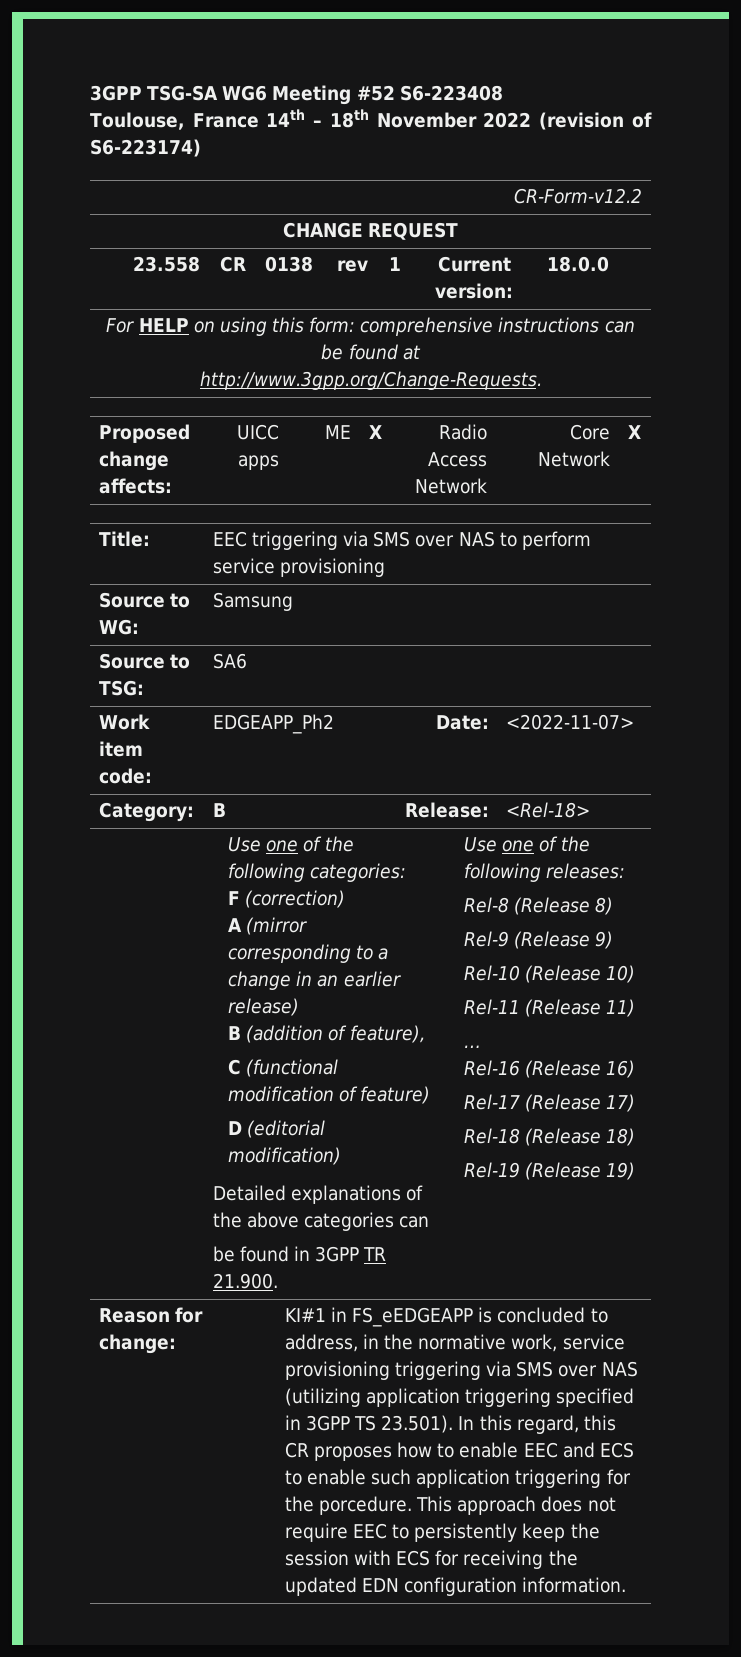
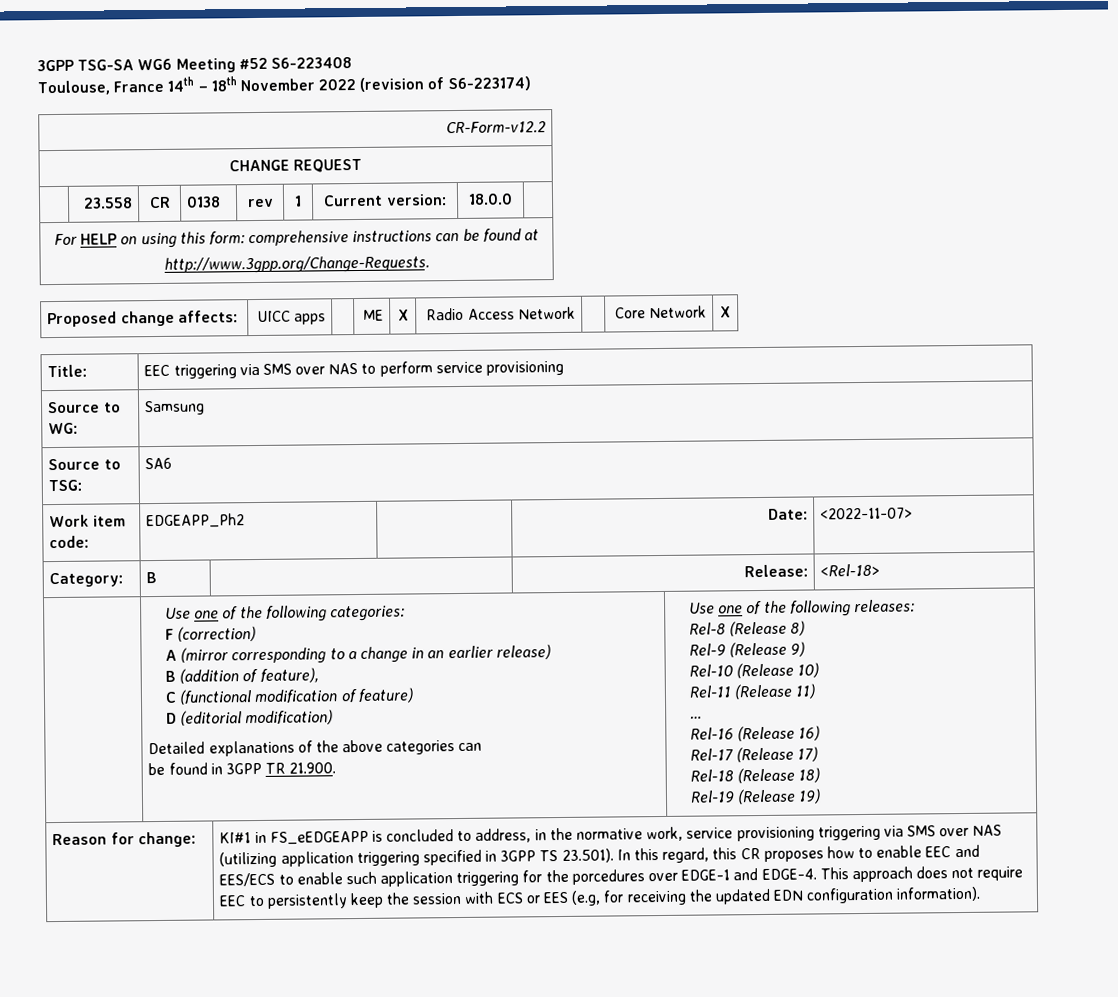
- KI#1 in FS_eEDGEAPP is concluded to address, in the normative work, service provisioning triggering via SMS over NAS (utilizing application triggering specified in 3GPP TS 23.501). In this regard, this CR proposes how to enable EEC and ECS to enable such application triggering for the porcedure.
+ KI#1 in FS_eEDGEAPP is concluded to address, in the normative work, service provisioning triggering via SMS over NAS (utilizing application triggering specified in 3GPP TS 23.501). In this regard, this CR proposes how to enable EEC and EES/ECS to enable such application triggering for the porcedures over EDGE-1 and EDGE-4.
- This approach does not require EEC to persistently keep the session with ECS for receiving the updated EDN configuration information.
+ This approach does not require EEC to persistently keep the session with ECS or EES (e.g, for receiving the updated EDN configuration information).

